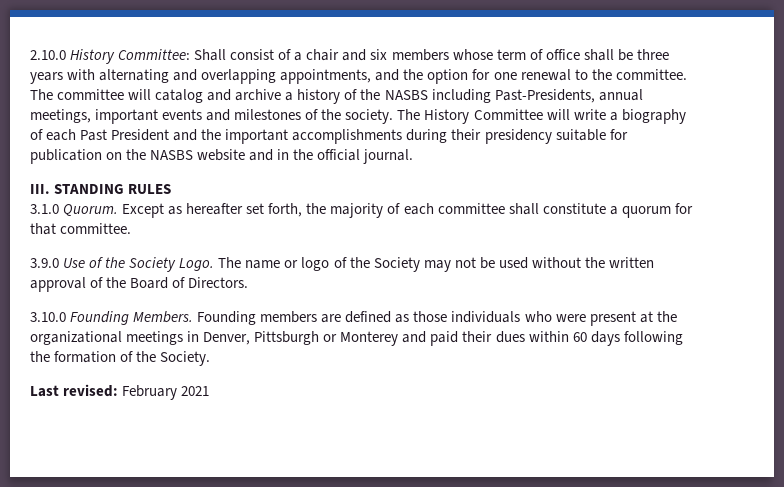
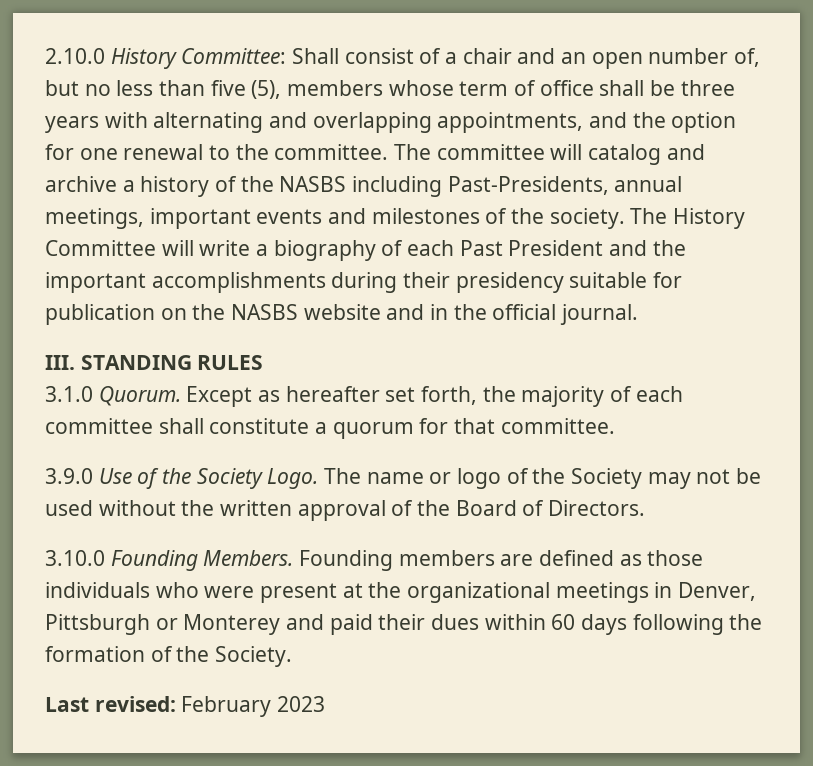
- 2.10.0 History Committee: Shall consist of a chair and six members whose term of office shall be three years with alternating and overlapping appointments, and the option for one renewal to the committee.
+ 2.10.0 History Committee: Shall consist of a chair and an open number of, but no less than five (5), members whose term of office shall be three years with alternating and overlapping appointments, and the option for one renewal to the committee.
- Last revised: February 2021
+ Last revised: February 2023

